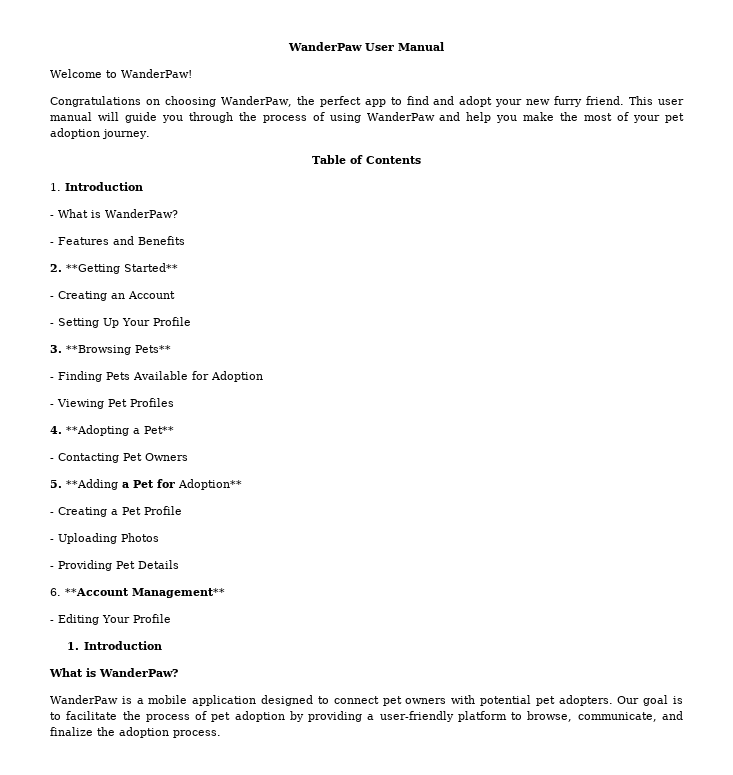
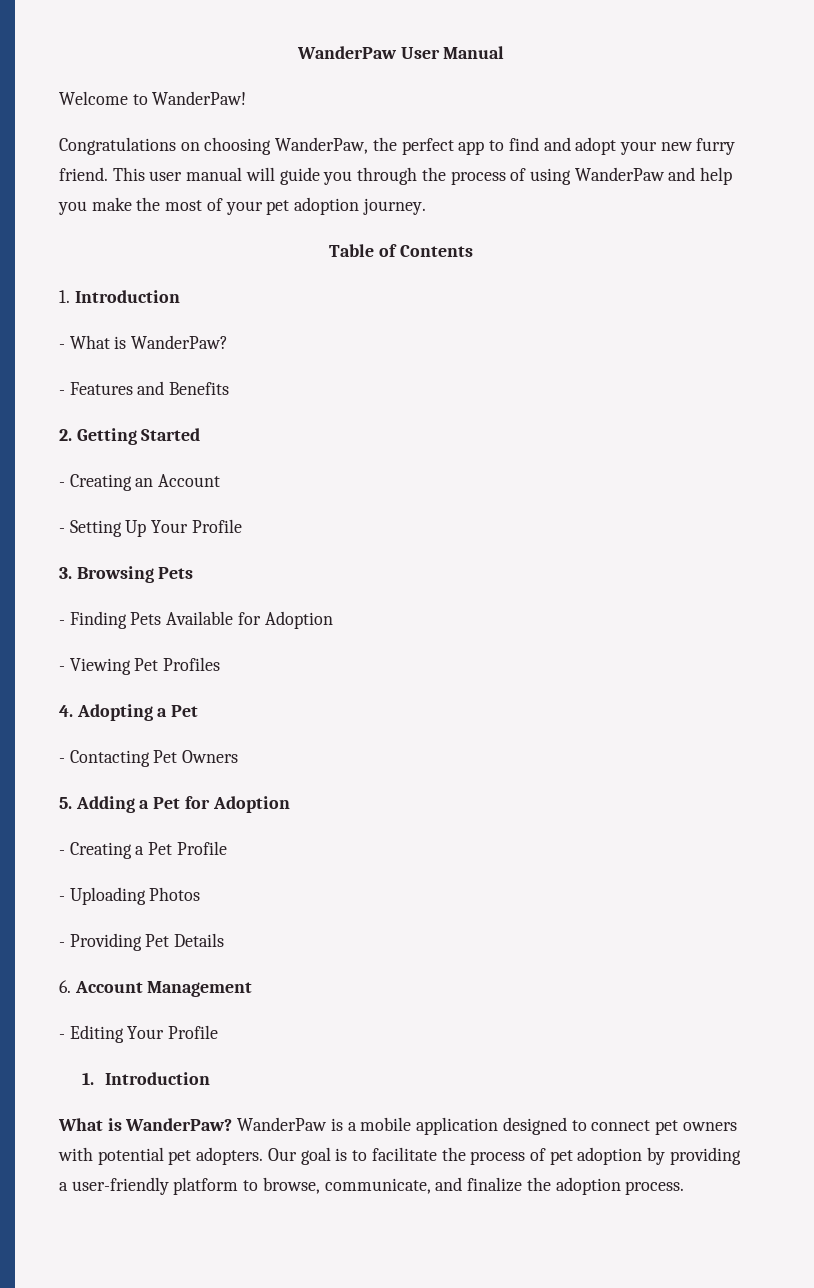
- 2. **Getting Started**
+ 2. Getting Started
- 3. **Browsing Pets**
+ 3. Browsing Pets
- 4. **Adopting a Pet**
+ 4. Adopting a Pet
- 5. **Adding a Pet for Adoption**
+ 5. Adding a Pet for Adoption
- 6. **Account Management**
+ 6. Account Management
  - Editing Your Profile
  1. Introduction
- What is WanderPaw?
- WanderPaw is a mobile application designed to connect pet owners with potential pet adopters.
+ What is WanderPaw? WanderPaw is a mobile application designed to connect pet owners with potential pet adopters.

